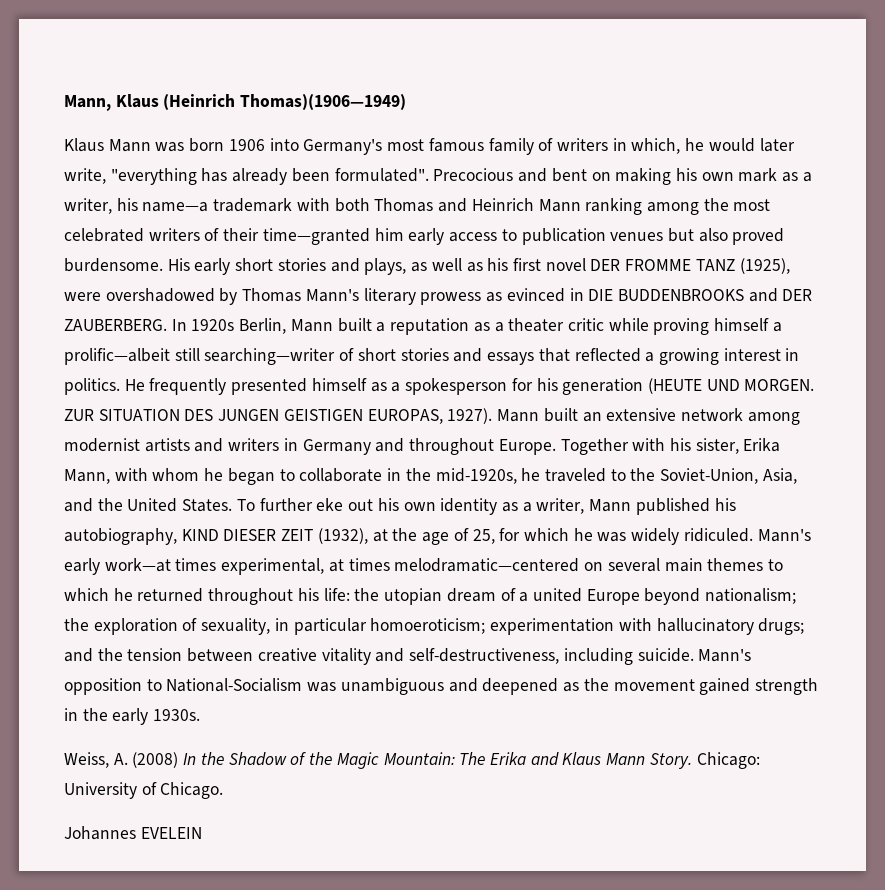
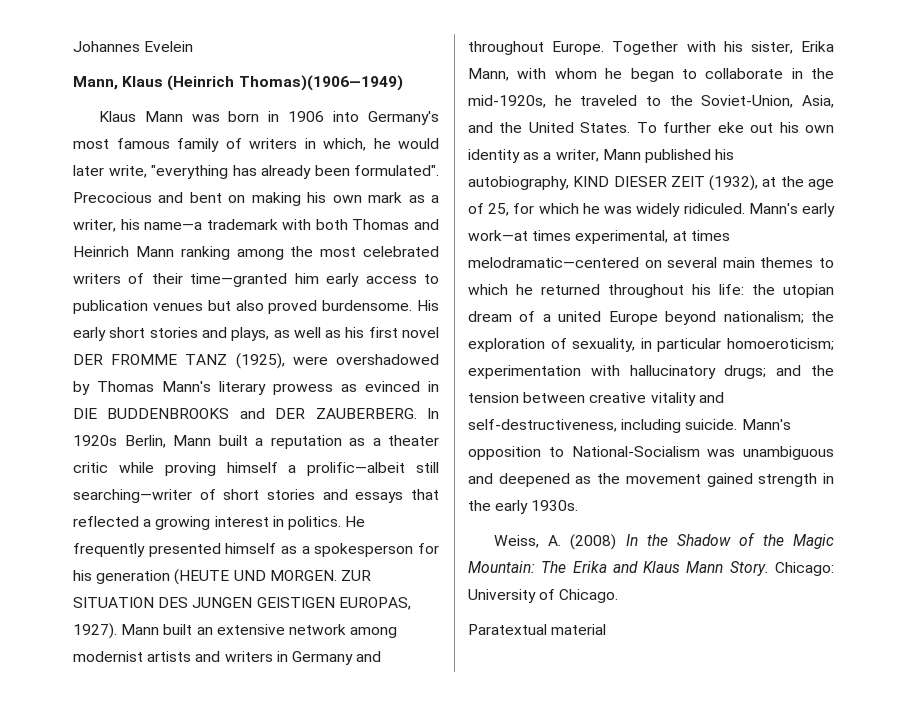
+ Johannes Evelein
- Klaus Mann was born 1906 into Germany's most famous family of writers in which, he would later write, "everything has already been formulated".
+ Klaus Mann was born in 1906 into Germany's most famous family of writers in which, he would later write, "everything has already been formulated".
- Johannes EVELEIN
+ Paratextual material

